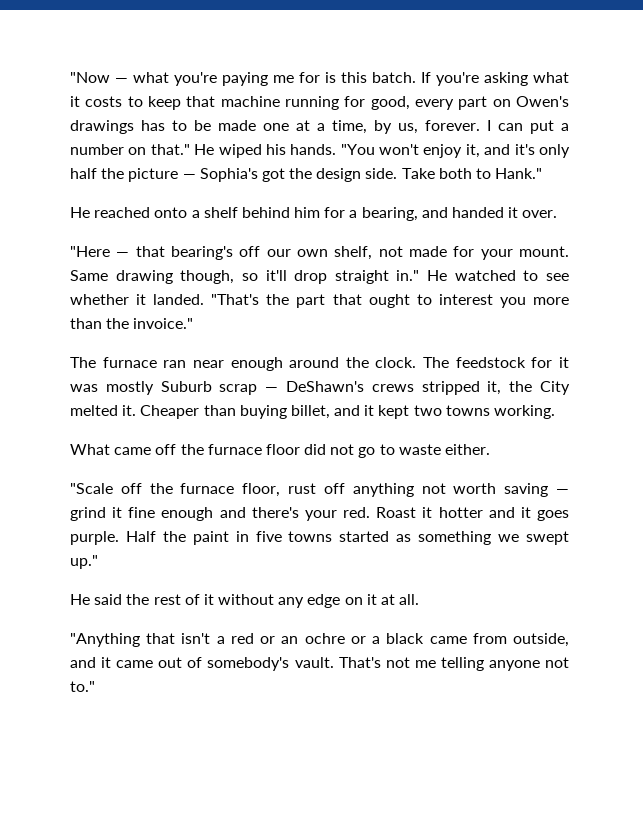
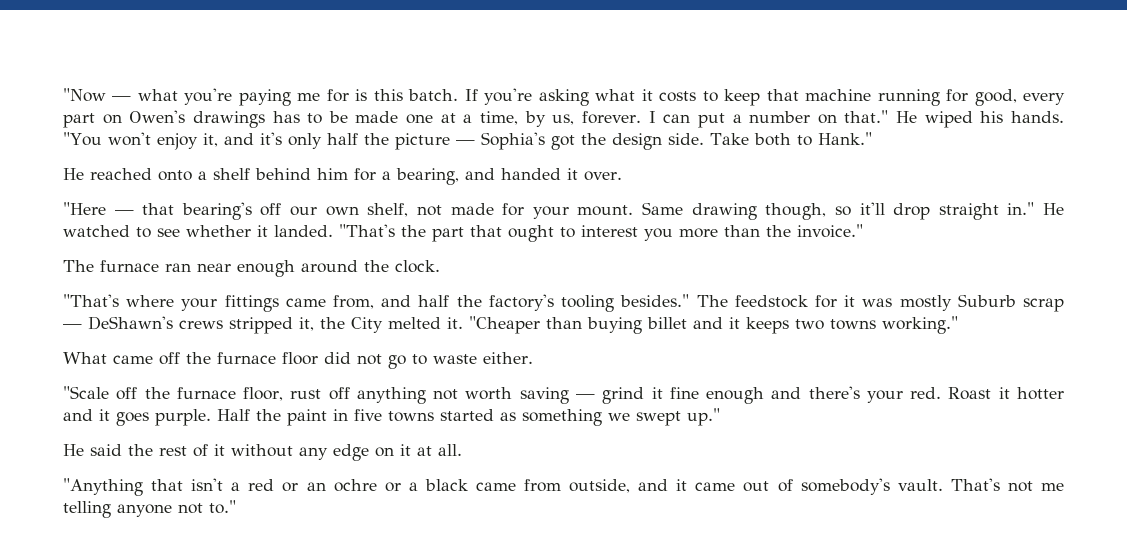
- The furnace ran near enough around the clock. The feedstock for it was mostly Suburb scrap — DeShawn's crews stripped it, the City melted it.
+ The furnace ran near enough around the clock.
+ "That's where your fittings came from, and half the factory's tooling besides." The feedstock for it was mostly Suburb scrap — DeShawn's crews stripped it, the City melted it.
- Cheaper than buying billet, and it kept two towns working.
+ "Cheaper than buying billet and it keeps two towns working."

